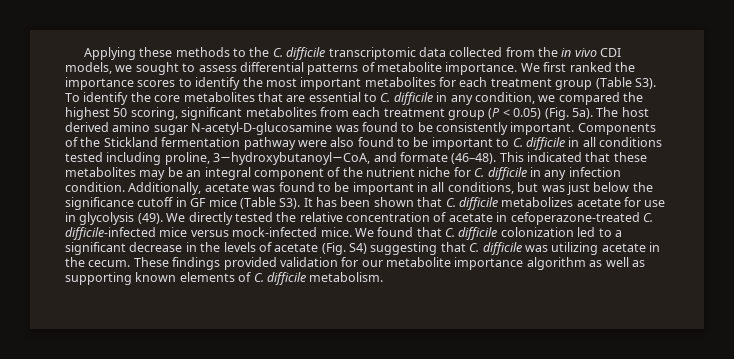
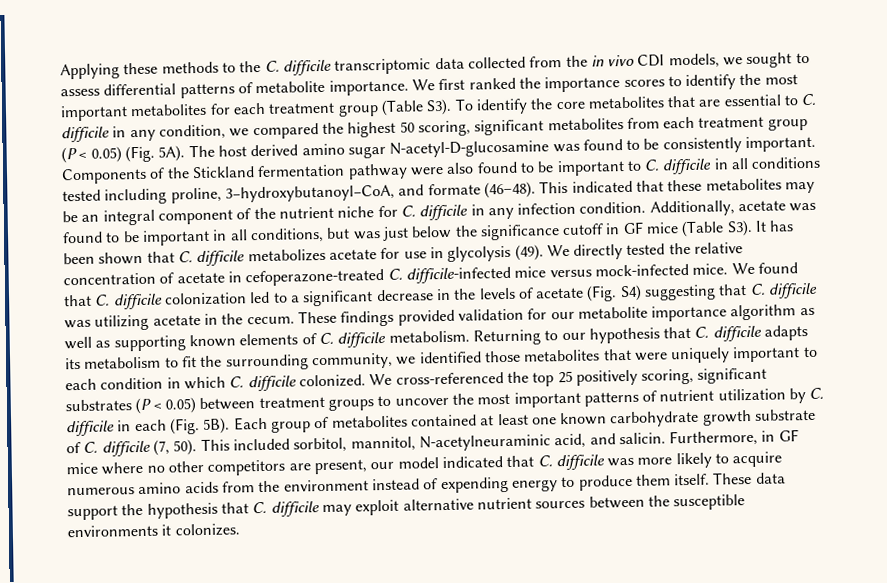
- We first ranked the importance scores to identify the most important metabolites for each treatment group (Table S3). To identify the core metabolites that are essential to C. difficile in any condition, we compared the highest 50 scoring, significant metabolites from each treatment group (P < 0.05) (Fig. 5a).
+ We first ranked the importance scores to identify the most important metabolites for each treatment group (Table S3). To identify the core metabolites that are essential to C. difficile in any condition, we compared the highest 50 scoring, significant metabolites from each treatment group (P < 0.05) (Fig. 5A).
+ Returning to our hypothesis that C. difficile adapts its metabolism to fit the surrounding community, we identified those metabolites that were uniquely important to each condition in which C. difficile colonized. We cross-referenced the top 25 positively scoring, significant substrates (P < 0.05) between treatment groups to uncover the most important patterns of nutrient utilization by C. difficile in each (Fig. 5B). Each group of metabolites contained at least one known carbohydrate growth substrate of C. difficile (7, 50). This included sorbitol, mannitol, N-acetylneuraminic acid, and salicin. Furthermore, in GF mice where no other competitors are present, our model indicated that C. difficile was more likely to acquire numerous amino acids from the environment instead of expending energy to produce them itself. These data support the hypothesis that C. difficile may exploit alternative nutrient sources between the susceptible environments it colonizes.

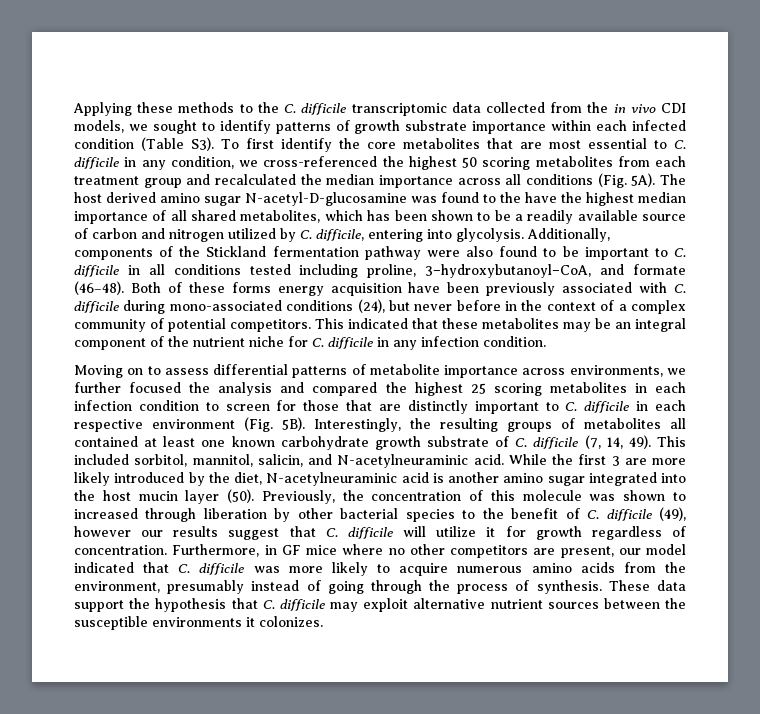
- Applying these methods to the C. difficile transcriptomic data collected from the in vivo CDI models, we sought to assess differential patterns of metabolite importance. We first ranked the importance scores to identify the most important metabolites for each treatment group (Table S3). To identify the core metabolites that are essential to C. difficile in any condition, we compared the highest 50 scoring, significant metabolites from each treatment group (P < 0.05) (Fig. 5A).
+ Applying these methods to the C. difficile transcriptomic data collected from the in vivo CDI models, we sought to identify patterns of growth substrate importance within each infected condition (Table S3). To first identify the core metabolites that are most essential to C. difficile in any condition, we cross-referenced the highest 50 scoring metabolites from each treatment group and recalculated the median importance across all conditions (Fig. 5A).
- The host derived amino sugar N-acetyl-D-glucosamine was found to be consistently important. Components of the Stickland fermentation pathway were also found to be important to C. difficile in all conditions tested including proline, 3−hydroxybutanoyl−CoA, and formate (46–48).
+ The host derived amino sugar N-acetyl-D-glucosamine was found to the have the highest median importance of all shared metabolites, which has been shown to be a readily available source of carbon and nitrogen utilized by C. difficile, entering into glycolysis. Additionally, components of the Stickland fermentation pathway were also found to be important to C. difficile in all conditions tested including proline, 3−hydroxybutanoyl−CoA, and formate (46–48).
+ Both of these forms energy acquisition have been previously associated with C. difficile during mono-associated conditions (24), but never before in the context of a complex community of potential competitors.
- This indicated that these metabolites may be an integral component of the nutrient niche for C. difficile in any infection condition. Additionally, acetate was found to be important in all conditions, but was just below the significance cutoff in GF mice (Table S3). It has been shown that C. difficile metabolizes acetate for use in glycolysis (49). We directly tested the relative concentration of acetate in cefoperazone-treated C. difficile-infected mice versus mock-infected mice. We found that C. difficile colonization led to a significant decrease in the levels of acetate (Fig. S4) suggesting that C. difficile was utilizing acetate in the cecum. These findings provided validation for our metabolite importance algorithm as well as supporting known elements of C. difficile metabolism. Returning to our hypothesis that C. difficile adapts its metabolism to fit the surrounding community, we identified those metabolites that were uniquely important to each condition in which C. difficile colonized. We cross-referenced the top 25 positively scoring, significant substrates (P < 0.05) between treatment groups to uncover the most important patterns of nutrient utilization by C. difficile in each (Fig. 5B). Each group of metabolites contained at least one known carbohydrate growth substrate of C. difficile (7, 50).
+ This indicated that these metabolites may be an integral component of the nutrient niche for C. difficile in any infection condition.
+ Moving on to assess differential patterns of metabolite importance across environments, we further focused the analysis and compared the highest 25 scoring metabolites in each infection condition to screen for those that are distinctly important to C. difficile in each respective environment (Fig. 5B). Interestingly, the resulting groups of metabolites all contained at least one known carbohydrate growth substrate of C. difficile (7, 14, 49).
- This included sorbitol, mannitol, N-acetylneuraminic acid, and salicin.
+ This included sorbitol, mannitol, salicin, and N-acetylneuraminic acid. While the first 3 are more likely introduced by the diet, N-acetylneuraminic acid is another amino sugar integrated into the host mucin layer (50). Previously, the concentration of this molecule was shown to increased through liberation by other bacterial species to the benefit of C. difficile (49), however our results suggest that C. difficile will utilize it for growth regardless of concentration.
- Furthermore, in GF mice where no other competitors are present, our model indicated that C. difficile was more likely to acquire numerous amino acids from the environment instead of expending energy to produce them itself.
+ Furthermore, in GF mice where no other competitors are present, our model indicated that C. difficile was more likely to acquire numerous amino acids from the environment, presumably instead of going through the process of synthesis.

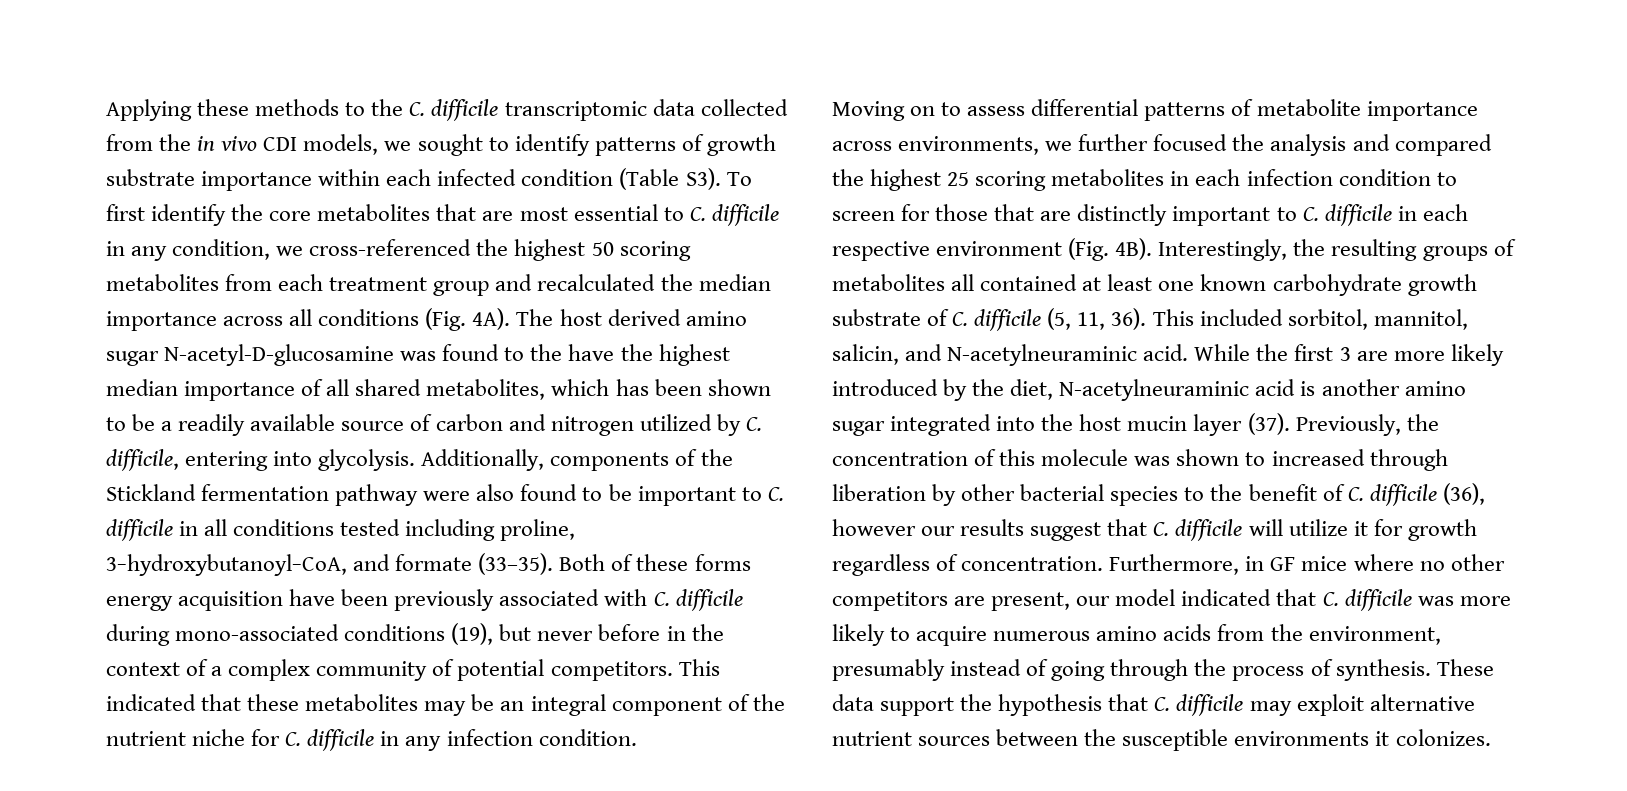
- Applying these methods to the C. difficile transcriptomic data collected from the in vivo CDI models, we sought to identify patterns of growth substrate importance within each infected condition (Table S3). To first identify the core metabolites that are most essential to C. difficile in any condition, we cross-referenced the highest 50 scoring metabolites from each treatment group and recalculated the median importance across all conditions (Fig. 5A).
+ Applying these methods to the C. difficile transcriptomic data collected from the in vivo CDI models, we sought to identify patterns of growth substrate importance within each infected condition (Table S3). To first identify the core metabolites that are most essential to C. difficile in any condition, we cross-referenced the highest 50 scoring metabolites from each treatment group and recalculated the median importance across all conditions (Fig. 4A).
- Additionally, components of the Stickland fermentation pathway were also found to be important to C. difficile in all conditions tested including proline, 3−hydroxybutanoyl−CoA, and formate (46–48).
+ Additionally, components of the Stickland fermentation pathway were also found to be important to C. difficile in all conditions tested including proline, 3−hydroxybutanoyl−CoA, and formate (33–35).
- Both of these forms energy acquisition have been previously associated with C. difficile during mono-associated conditions (24), but never before in the context of a complex community of potential competitors.
+ Both of these forms energy acquisition have been previously associated with C. difficile during mono-associated conditions (19), but never before in the context of a complex community of potential competitors.
- Moving on to assess differential patterns of metabolite importance across environments, we further focused the analysis and compared the highest 25 scoring metabolites in each infection condition to screen for those that are distinctly important to C. difficile in each respective environment (Fig. 5B).
+ Moving on to assess differential patterns of metabolite importance across environments, we further focused the analysis and compared the highest 25 scoring metabolites in each infection condition to screen for those that are distinctly important to C. difficile in each respective environment (Fig. 4B).
- Interestingly, the resulting groups of metabolites all contained at least one known carbohydrate growth substrate of C. difficile (7, 14, 49).
+ Interestingly, the resulting groups of metabolites all contained at least one known carbohydrate growth substrate of C. difficile (5, 11, 36).
- While the first 3 are more likely introduced by the diet, N-acetylneuraminic acid is another amino sugar integrated into the host mucin layer (50).
+ While the first 3 are more likely introduced by the diet, N-acetylneuraminic acid is another amino sugar integrated into the host mucin layer (37).
- Previously, the concentration of this molecule was shown to increased through liberation by other bacterial species to the benefit of C. difficile (49), however our results suggest that C. difficile will utilize it for growth regardless of concentration.
+ Previously, the concentration of this molecule was shown to increased through liberation by other bacterial species to the benefit of C. difficile (36), however our results suggest that C. difficile will utilize it for growth regardless of concentration.

